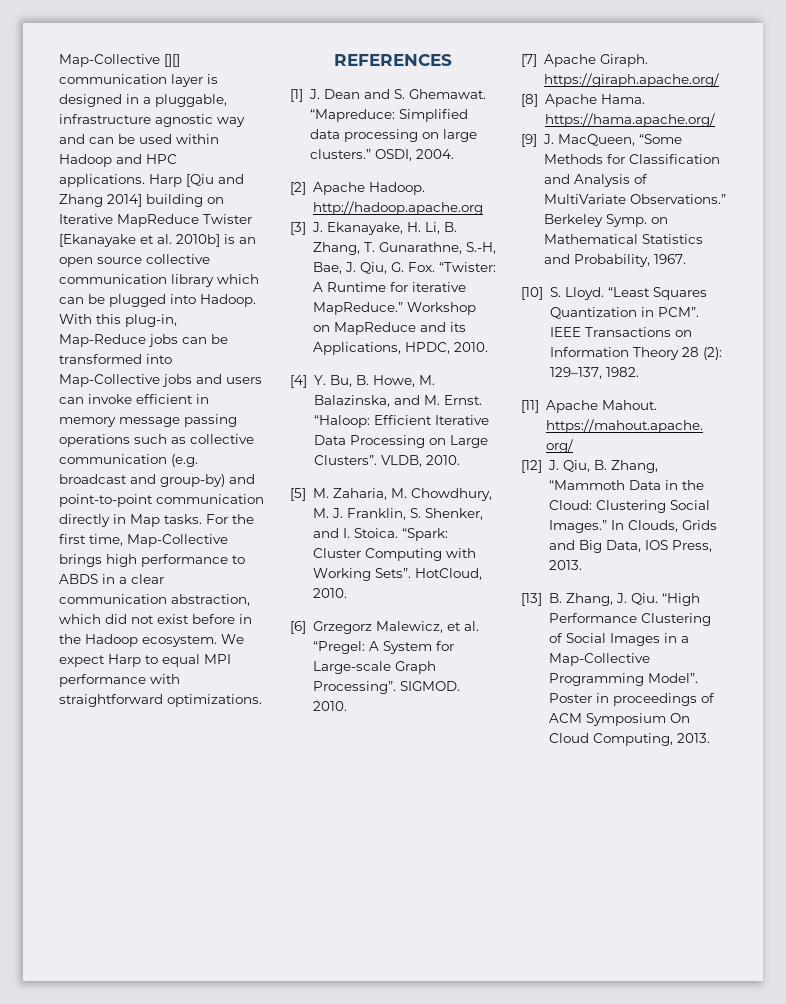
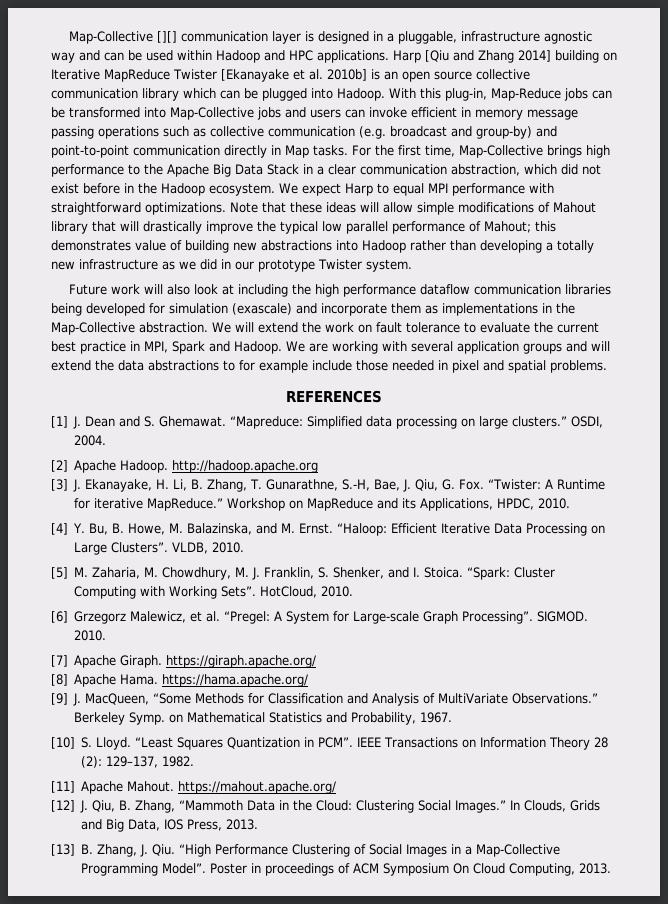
- For the first time, Map-Collective brings high performance to ABDS in a clear communication abstraction, which did not exist before in the Hadoop ecosystem.
+ For the first time, Map-Collective brings high performance to the Apache Big Data Stack in a clear communication abstraction, which did not exist before in the Hadoop ecosystem.
+ Note that these ideas will allow simple modifications of Mahout library that will drastically improve the typical low parallel performance of Mahout; this demonstrates value of building new abstractions into Hadoop rather than developing a totally new infrastructure as we did in our prototype Twister system.
+ Future work will also look at including the high performance dataflow communication libraries being developed for simulation (exascale) and incorporate them as implementations in the Map-Collective abstraction. We will extend the work on fault tolerance to evaluate the current best practice in MPI, Spark and Hadoop. We are working with several application groups and will extend the data abstractions to for example include those needed in pixel and spatial problems.

